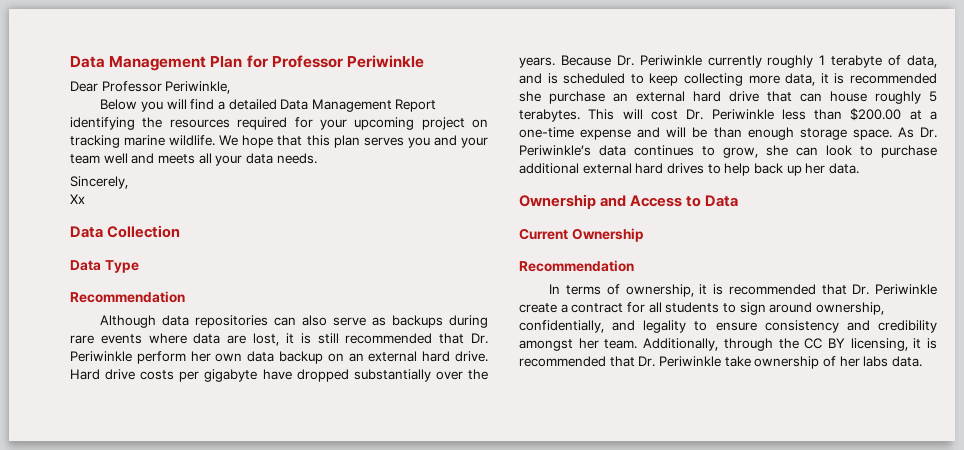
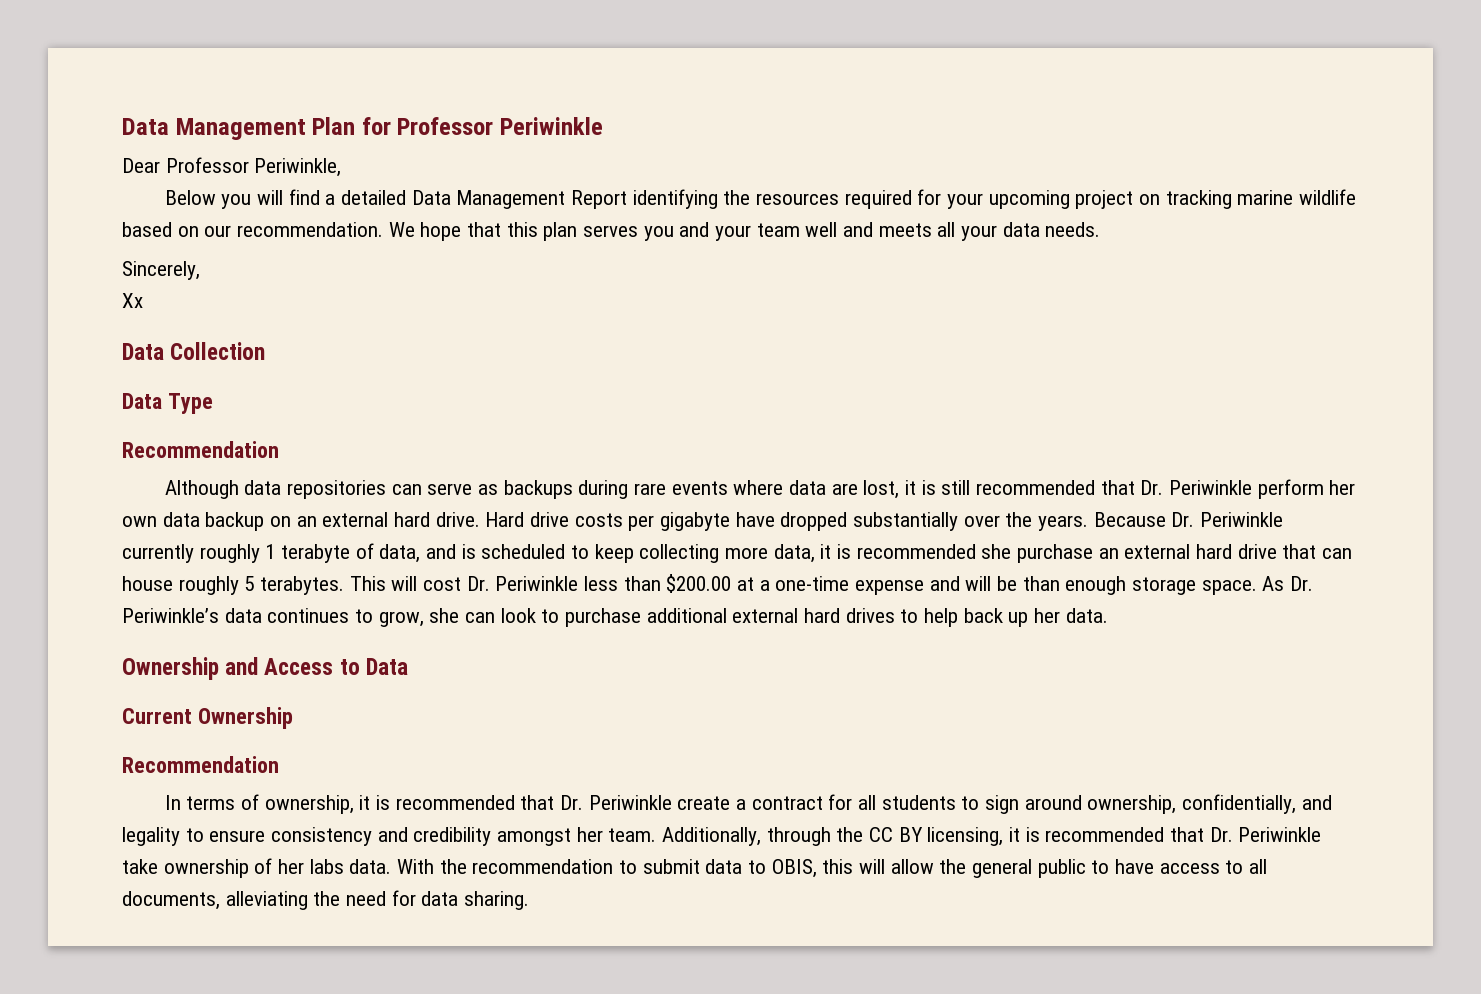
- Below you will find a detailed Data Management Report identifying the resources required for your upcoming project on tracking marine wildlife.
+ Below you will find a detailed Data Management Report identifying the resources required for your upcoming project on tracking marine wildlife based on our recommendation.
- Although data repositories can also serve as backups during rare events where data are lost, it is still recommended that Dr. Periwinkle perform her own data backup on an external hard drive.
+ Although data repositories can serve as backups during rare events where data are lost, it is still recommended that Dr. Periwinkle perform her own data backup on an external hard drive.
+ With the recommendation to submit data to OBIS, this will allow the general public to have access to all documents, alleviating the need for data sharing.

